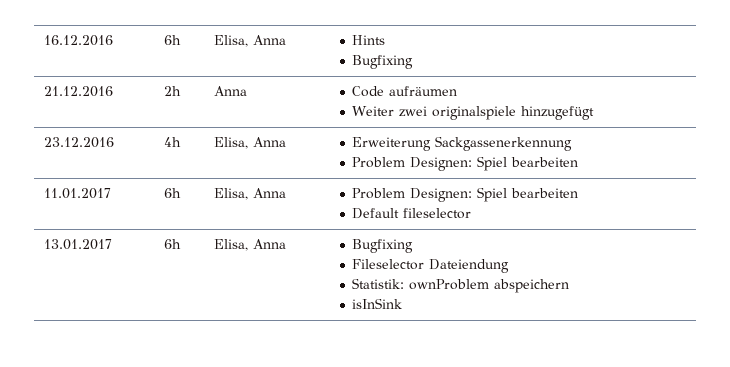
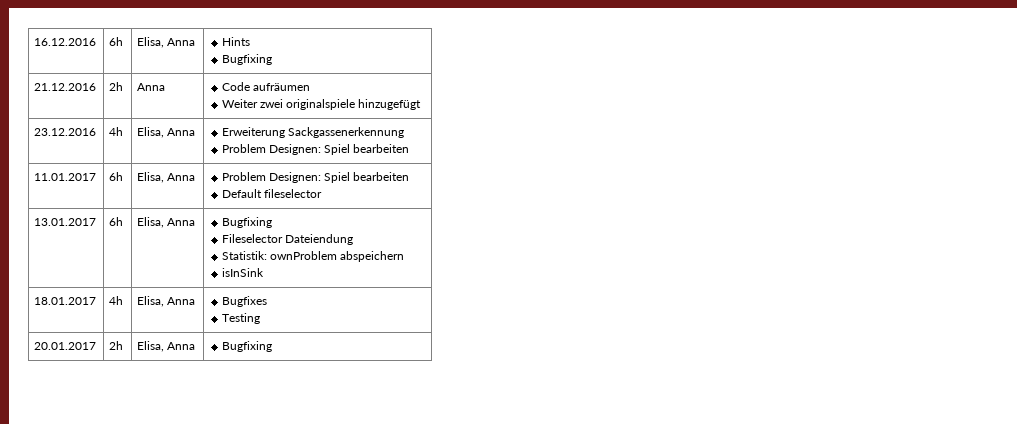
+ 18.01.2017 | 4h | Elisa, Anna | Bugfixes
+ Testing
+ 20.01.2017 | 2h | Elisa, Anna | Bugfixing

